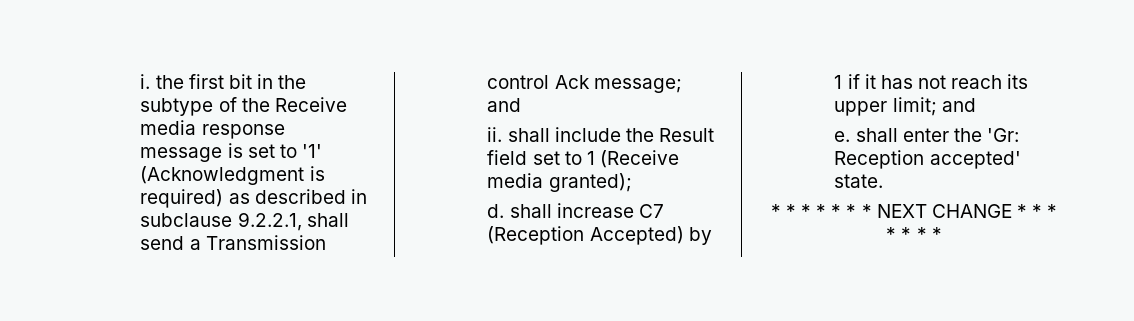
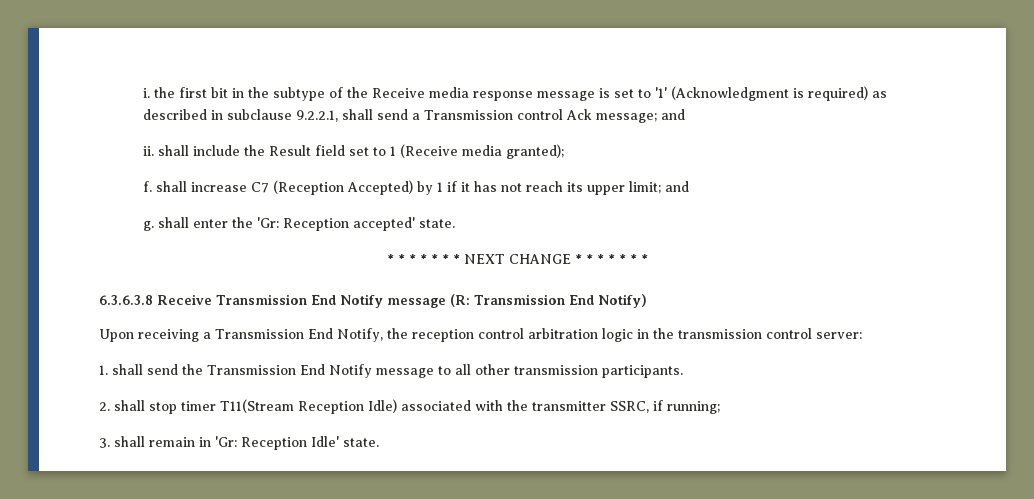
- d. shall increase C7 (Reception Accepted) by 1 if it has not reach its upper limit; and
+ f. shall increase C7 (Reception Accepted) by 1 if it has not reach its upper limit; and
- e. shall enter the 'Gr: Reception accepted' state.
+ g. shall enter the 'Gr: Reception accepted' state.
+ 6.3.6.3.8 Receive Transmission End Notify message (R: Transmission End Notify)
+ Upon receiving a Transmission End Notify, the reception control arbitration logic in the transmission control server:
+ 1. shall send the Transmission End Notify message to all other transmission participants.
+ 2. shall stop timer T11(Stream Reception Idle) associated with the transmitter SSRC, if running;
+ 3. shall remain in 'Gr: Reception Idle' state.

